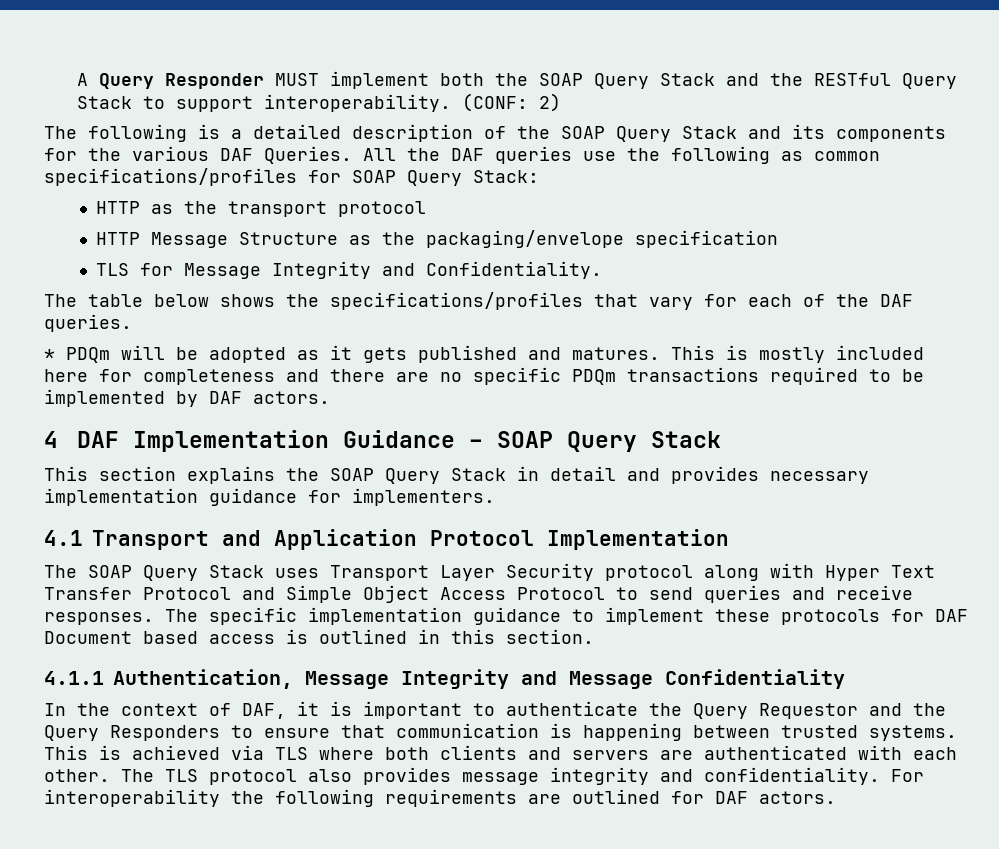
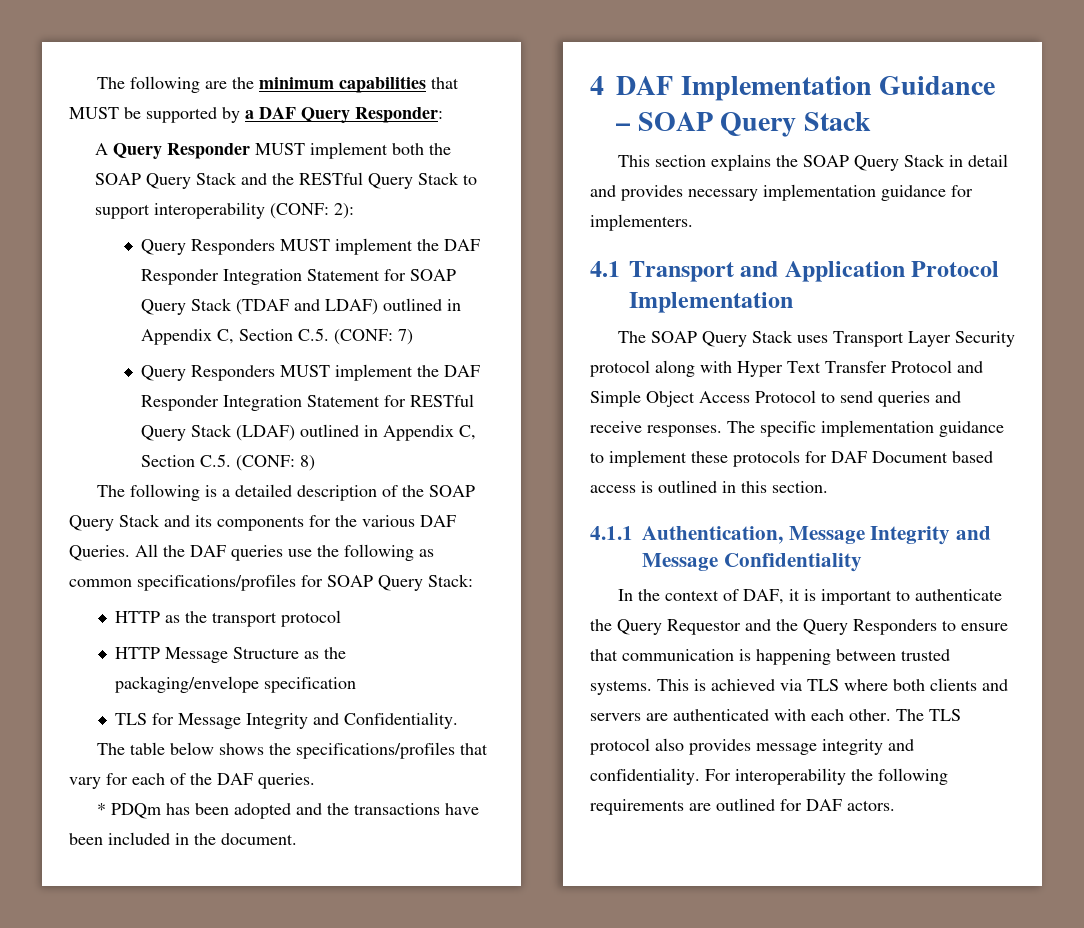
+ The following are the minimum capabilities that MUST be supported by a DAF Query Responder:
- A Query Responder MUST implement both the SOAP Query Stack and the RESTful Query Stack to support interoperability. (CONF: 2)
+ A Query Responder MUST implement both the SOAP Query Stack and the RESTful Query Stack to support interoperability (CONF: 2):
+ Query Responders MUST implement the DAF Responder Integration Statement for SOAP Query Stack (TDAF and LDAF) outlined in Appendix C, Section C.5. (CONF: 7)
+ Query Responders MUST implement the DAF Responder Integration Statement for RESTful Query Stack (LDAF) outlined in Appendix C, Section C.5. (CONF: 8)
- * PDQm will be adopted as it gets published and matures. This is mostly included here for completeness and there are no specific PDQm transactions required to be implemented by DAF actors.
+ * PDQm has been adopted and the transactions have been included in the document.

